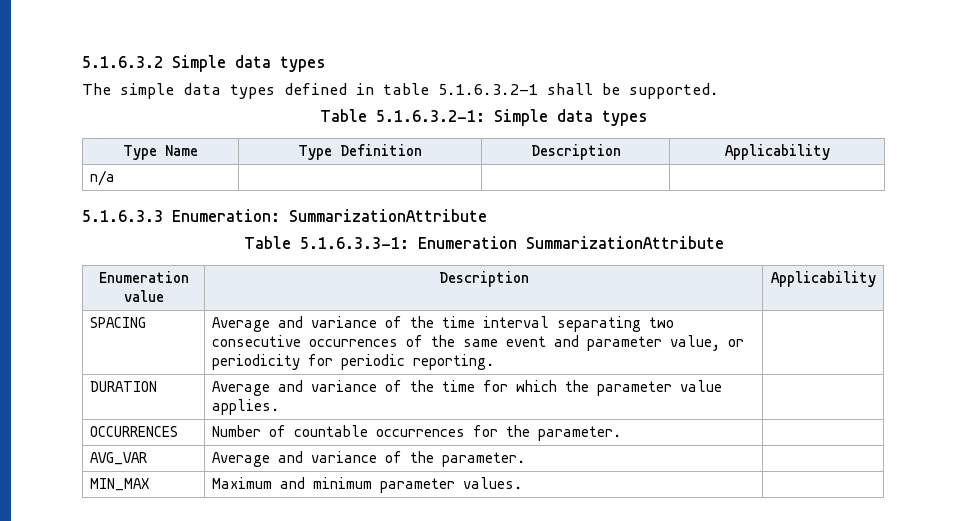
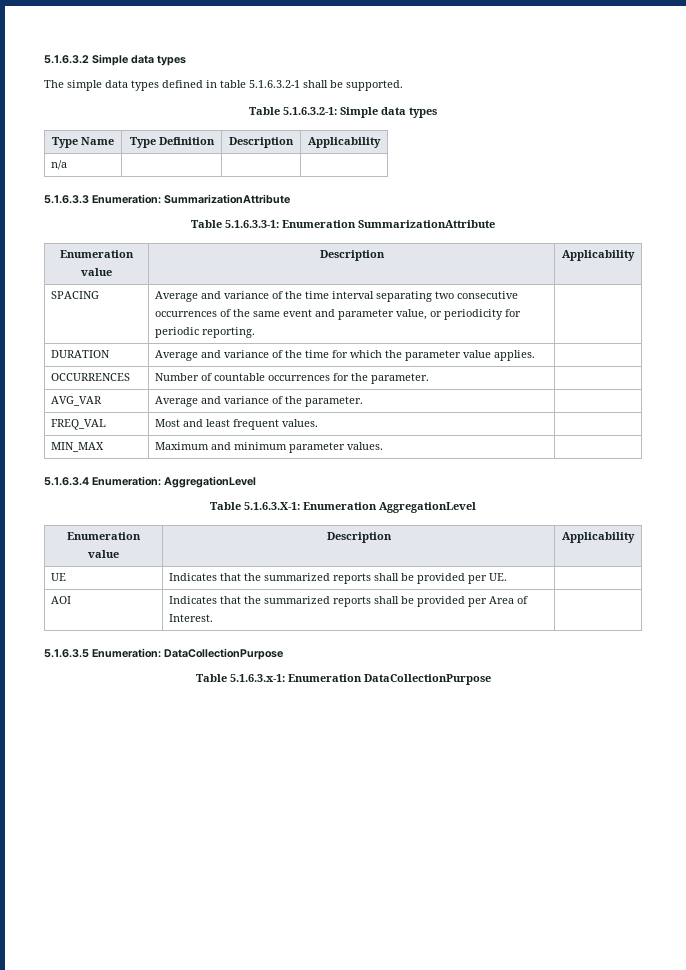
+ FREQ_VAL | Most and least frequent values. |
+ 5.1.6.3.4 Enumeration: AggregationLevel
+ Table 5.1.6.3.X-1: Enumeration AggregationLevel
+ Enumeration value | Description | Applicability
+ UE | Indicates that the summarized reports shall be provided per UE. |
+ AOI | Indicates that the summarized reports shall be provided per Area of Interest. |
+ 5.1.6.3.5 Enumeration: DataCollectionPurpose
+ Table 5.1.6.3.x-1: Enumeration DataCollectionPurpose

